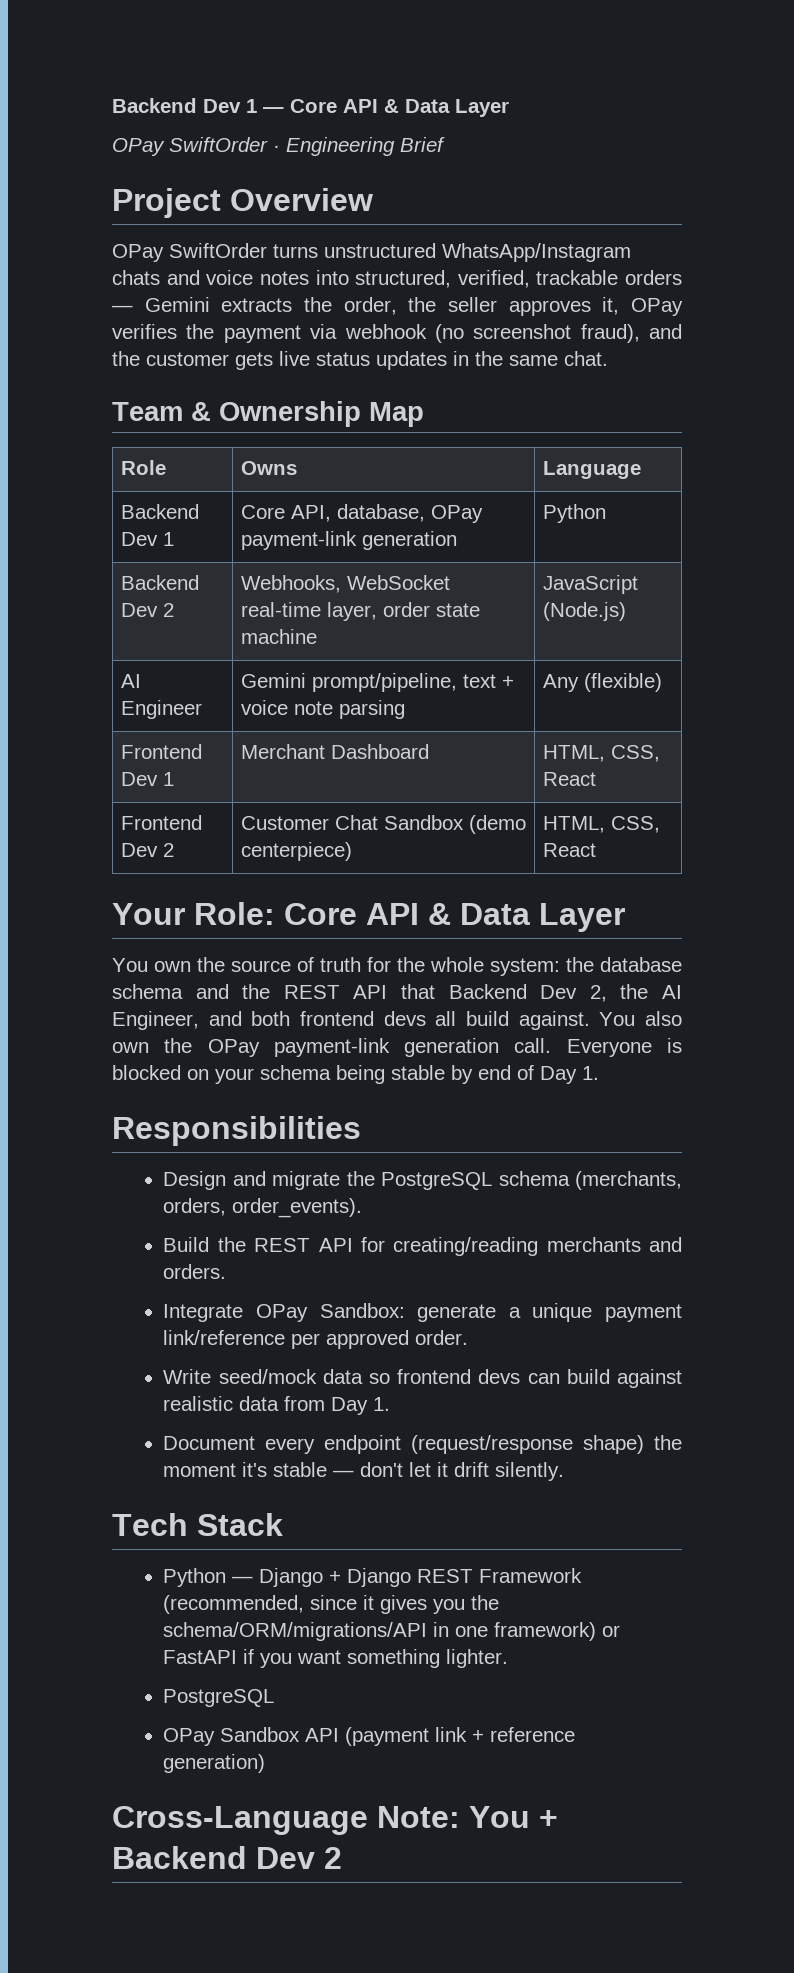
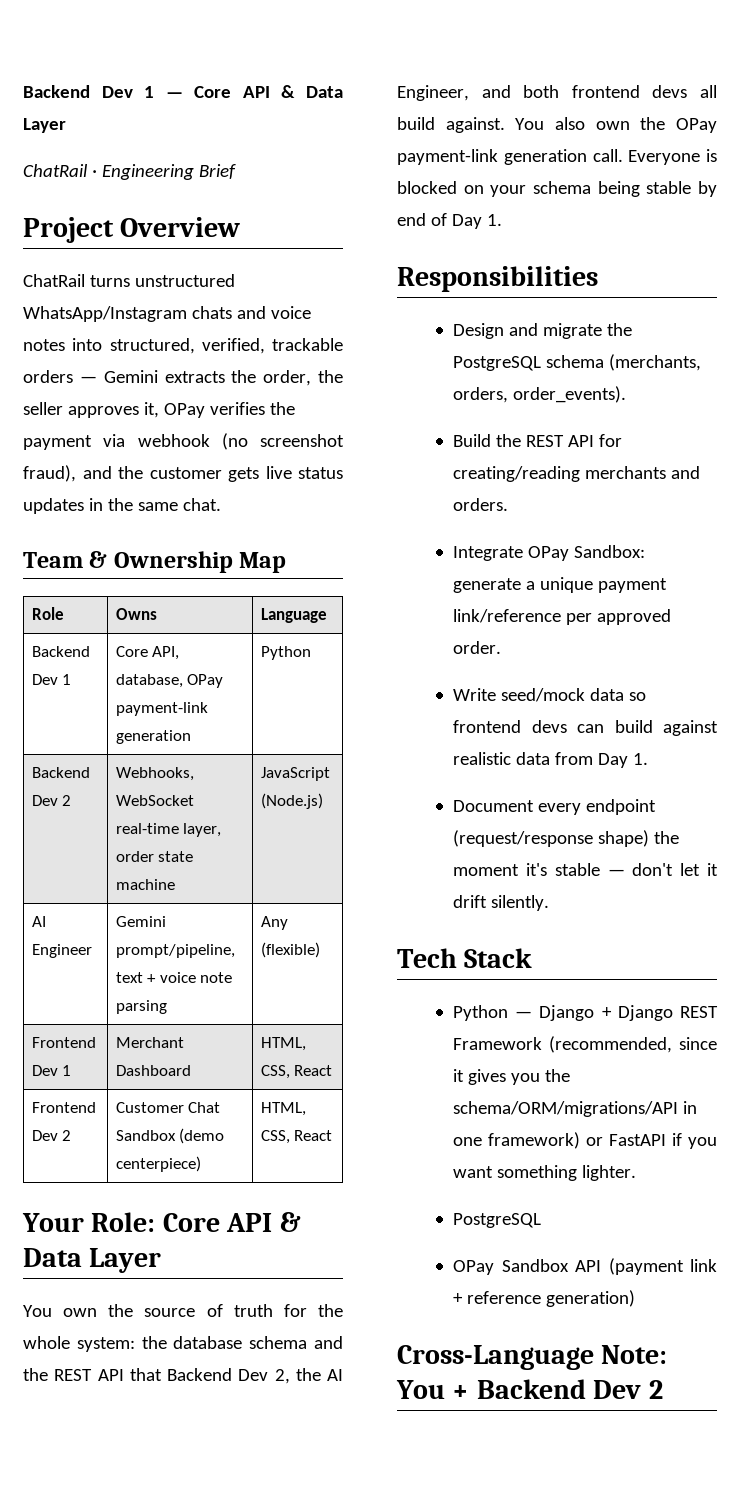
- OPay SwiftOrder · Engineering Brief
+ ChatRail · Engineering Brief
- OPay SwiftOrder turns unstructured WhatsApp/Instagram chats and voice notes into structured, verified, trackable orders — Gemini extracts the order, the seller approves it, OPay verifies the payment via webhook (no screenshot fraud), and the customer gets live status updates in the same chat.
+ ChatRail turns unstructured WhatsApp/Instagram chats and voice notes into structured, verified, trackable orders — Gemini extracts the order, the seller approves it, OPay verifies the payment via webhook (no screenshot fraud), and the customer gets live status updates in the same chat.

